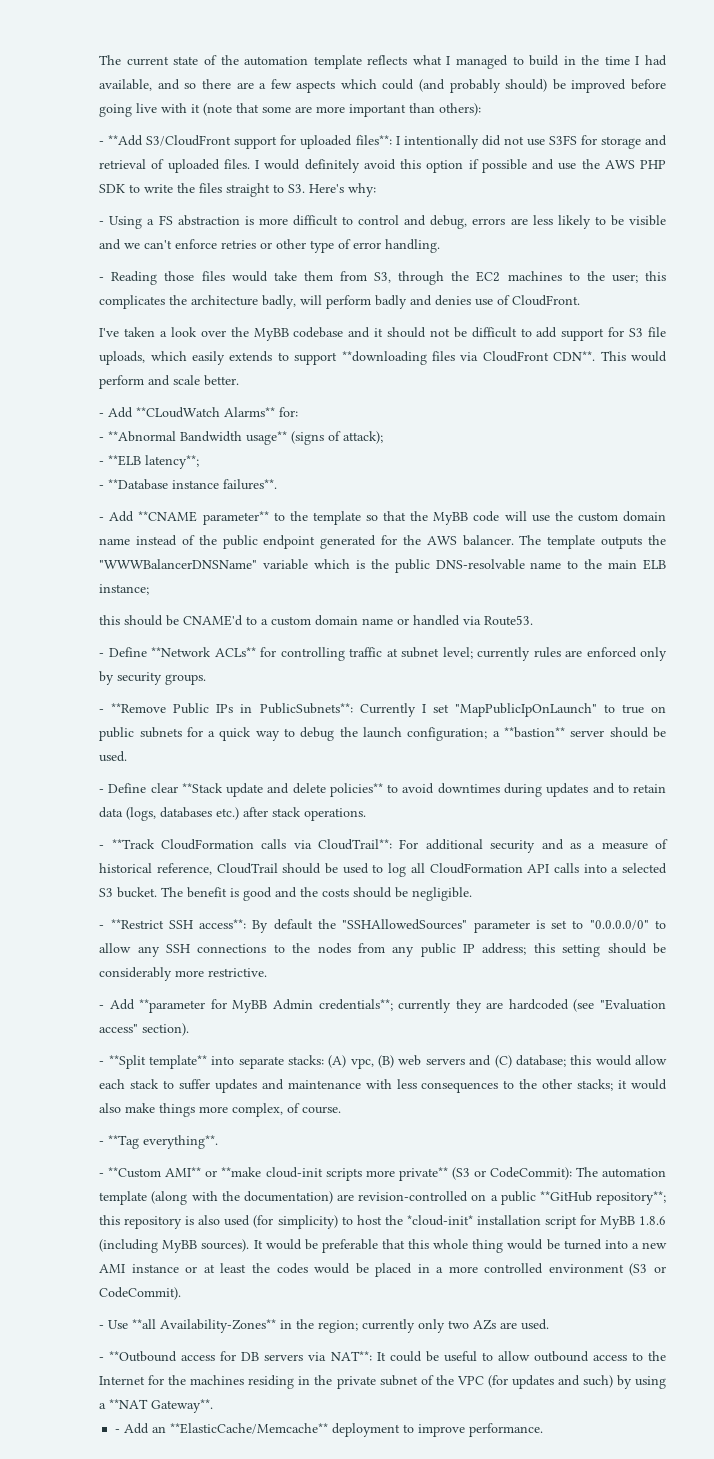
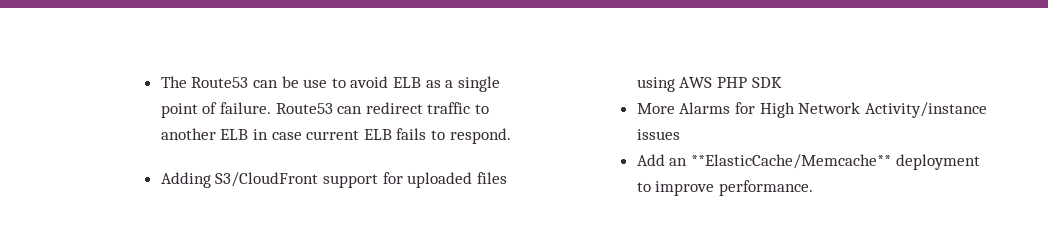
- The current state of the automation template reflects what I managed to build in the time I had available, and so there are a few aspects which could (and probably should) be improved before going live with it (note that some are more important than others):
- - **Add S3/CloudFront support for uploaded files**: I intentionally did not use S3FS for storage and retrieval of uploaded files. I would definitely avoid this option if possible and use the AWS PHP SDK to write the files straight to S3. Here's why:
- - Using a FS abstraction is more difficult to control and debug, errors are less likely to be visible and we can't enforce retries or other type of error handling.
- - Reading those files would take them from S3, through the EC2 machines to the user; this complicates the architecture badly, will perform badly and denies use of CloudFront.
- I've taken a look over the MyBB codebase and it should not be difficult to add support for S3 file uploads, which easily extends to support **downloading files via CloudFront CDN**. This would perform and scale better.
- - Add **CLoudWatch Alarms** for:
- - **Abnormal Bandwidth usage** (signs of attack);
- - **ELB latency**;
- - **Database instance failures**.
- - Add **CNAME parameter** to the template so that the MyBB code will use the custom domain name instead of the public endpoint generated for the AWS balancer. The template outputs the "WWWBalancerDNSName" variable which is the public DNS-resolvable name to the main ELB instance;
- this should be CNAME'd to a custom domain name or handled via Route53.
- - Define **Network ACLs** for controlling traffic at subnet level; currently rules are enforced only by security groups.
- - **Remove Public IPs in PublicSubnets**: Currently I set "MapPublicIpOnLaunch" to true on public subnets for a quick way to debug the launch configuration; a **bastion** server should be used.
- - Define clear **Stack update and delete policies** to avoid downtimes during updates and to retain data (logs, databases etc.) after stack operations.
- - **Track CloudFormation calls via CloudTrail**: For additional security and as a measure of historical reference, CloudTrail should be used to log all CloudFormation API calls into a selected S3 bucket. The benefit is good and the costs should be negligible.
- - **Restrict SSH access**: By default the "SSHAllowedSources" parameter is set to "0.0.0.0/0" to allow any SSH connections to the nodes from any public IP address; this setting should be considerably more restrictive.
- - Add **parameter for MyBB Admin credentials**; currently they are hardcoded (see "Evaluation access" section).
- - **Split template** into separate stacks: (A) vpc, (B) web servers and (C) database; this would allow each stack to suffer updates and maintenance with less consequences to the other stacks; it would also make things more complex, of course.
- - **Tag everything**.
- - **Custom AMI** or **make cloud-init scripts more private** (S3 or CodeCommit): The automation template (along with the documentation) are revision-controlled on a public **GitHub repository**; this repository is also used (for simplicity) to host the *cloud-init* installation script for MyBB 1.8.6 (including MyBB sources). It would be preferable that this whole thing would be turned into a new AMI instance or at least the codes would be placed in a more controlled environment (S3 or CodeCommit).
- - Use **all Availability-Zones** in the region; currently only two AZs are used.
- - **Outbound access for DB servers via NAT**: It could be useful to allow outbound access to the Internet for the machines residing in the private subnet of the VPC (for updates and such) by using a **NAT Gateway**.
- - Add an **ElasticCache/Memcache** deployment to improve performance.
+ The Route53 can be use to avoid ELB as a single point of failure. Route53 can redirect traffic to another ELB in case current ELB fails to respond.
+ Adding S3/CloudFront support for uploaded files using AWS PHP SDK
+ More Alarms for High Network Activity/instance issues
+ Add an **ElasticCache/Memcache** deployment to improve performance.

